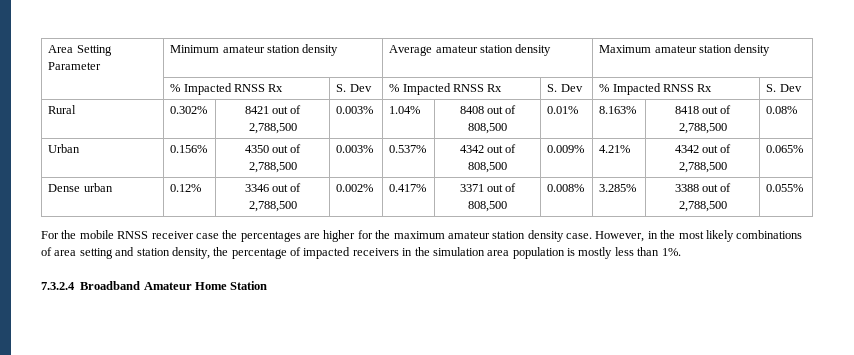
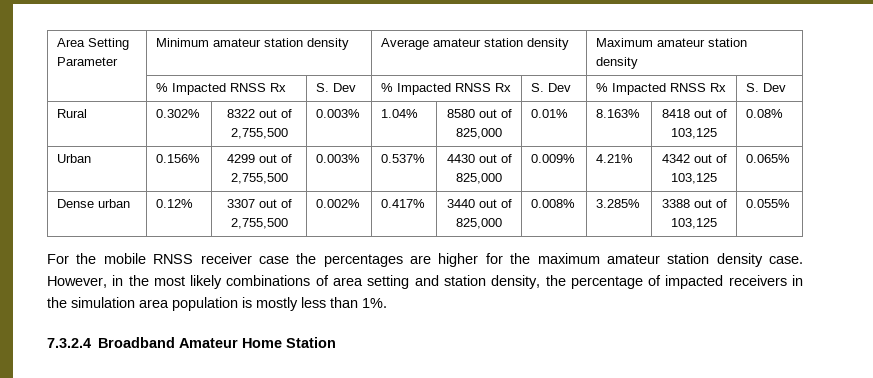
- Rural | 0.302% | 8421 out of 2,788,500 | 0.003% | 1.04% | 8408 out of 808,500 | 0.01% | 8.163% | 8418 out of 2,788,500 | 0.08%
+ Rural | 0.302% | 8322 out of 2,755,500 | 0.003% | 1.04% | 8580 out of 825,000 | 0.01% | 8.163% | 8418 out of 103,125 | 0.08%
- Urban | 0.156% | 4350 out of 2,788,500 | 0.003% | 0.537% | 4342 out of 808,500 | 0.009% | 4.21% | 4342 out of 2,788,500 | 0.065%
+ Urban | 0.156% | 4299 out of 2,755,500 | 0.003% | 0.537% | 4430 out of 825,000 | 0.009% | 4.21% | 4342 out of 103,125 | 0.065%
- Dense urban | 0.12% | 3346 out of 2,788,500 | 0.002% | 0.417% | 3371 out of 808,500 | 0.008% | 3.285% | 3388 out of 2,788,500 | 0.055%
+ Dense urban | 0.12% | 3307 out of 2,755,500 | 0.002% | 0.417% | 3440 out of 825,000 | 0.008% | 3.285% | 3388 out of 103,125 | 0.055%

